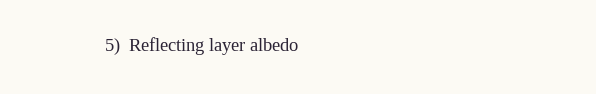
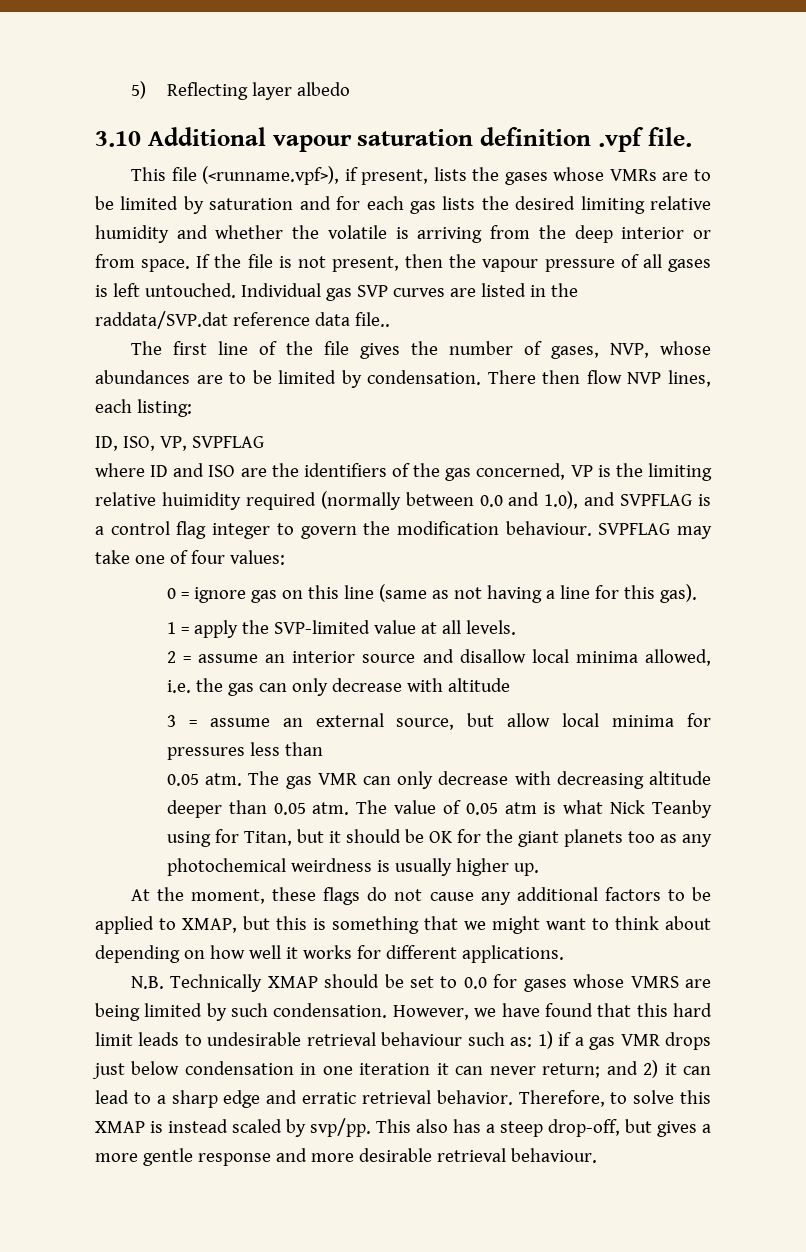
+ 3.10 Additional vapour saturation definition .vpf file.
+ This file (<runname.vpf>), if present, lists the gases whose VMRs are to be limited by saturation and for each gas lists the desired limiting relative humidity and whether the volatile is arriving from the deep interior or from space. If the file is not present, then the vapour pressure of all gases is left untouched. Individual gas SVP curves are listed in the raddata/SVP.dat reference data file..
+ The first line of the file gives the number of gases, NVP, whose abundances are to be limited by condensation. There then flow NVP lines, each listing:
+ ID, ISO, VP, SVPFLAG
+ where ID and ISO are the identifiers of the gas concerned, VP is the limiting relative huimidity required (normally between 0.0 and 1.0), and SVPFLAG is a control flag integer to govern the modification behaviour. SVPFLAG may take one of four values:
+ 0 = ignore gas on this line (same as not having a line for this gas).
+ 1 = apply the SVP-limited value at all levels.
+ 2 = assume an interior source and disallow local minima allowed, i.e. the gas can only decrease with altitude
+ 3 = assume an external source, but allow local minima for pressures less than
+ 0.05 atm. The gas VMR can only decrease with decreasing altitude deeper than 0.05 atm. The value of 0.05 atm is what Nick Teanby using for Titan, but it should be OK for the giant planets too as any photochemical weirdness is usually higher up.
+ At the moment, these flags do not cause any additional factors to be applied to XMAP, but this is something that we might want to think about depending on how well it works for different applications.
+ N.B. Technically XMAP should be set to 0.0 for gases whose VMRS are being limited by such condensation. However, we have found that this hard limit leads to undesirable retrieval behaviour such as: 1) if a gas VMR drops just below condensation in one iteration it can never return; and 2) it can lead to a sharp edge and erratic retrieval behavior. Therefore, to solve this XMAP is instead scaled by svp/pp. This also has a steep drop-off, but gives a more gentle response and more desirable retrieval behaviour.

